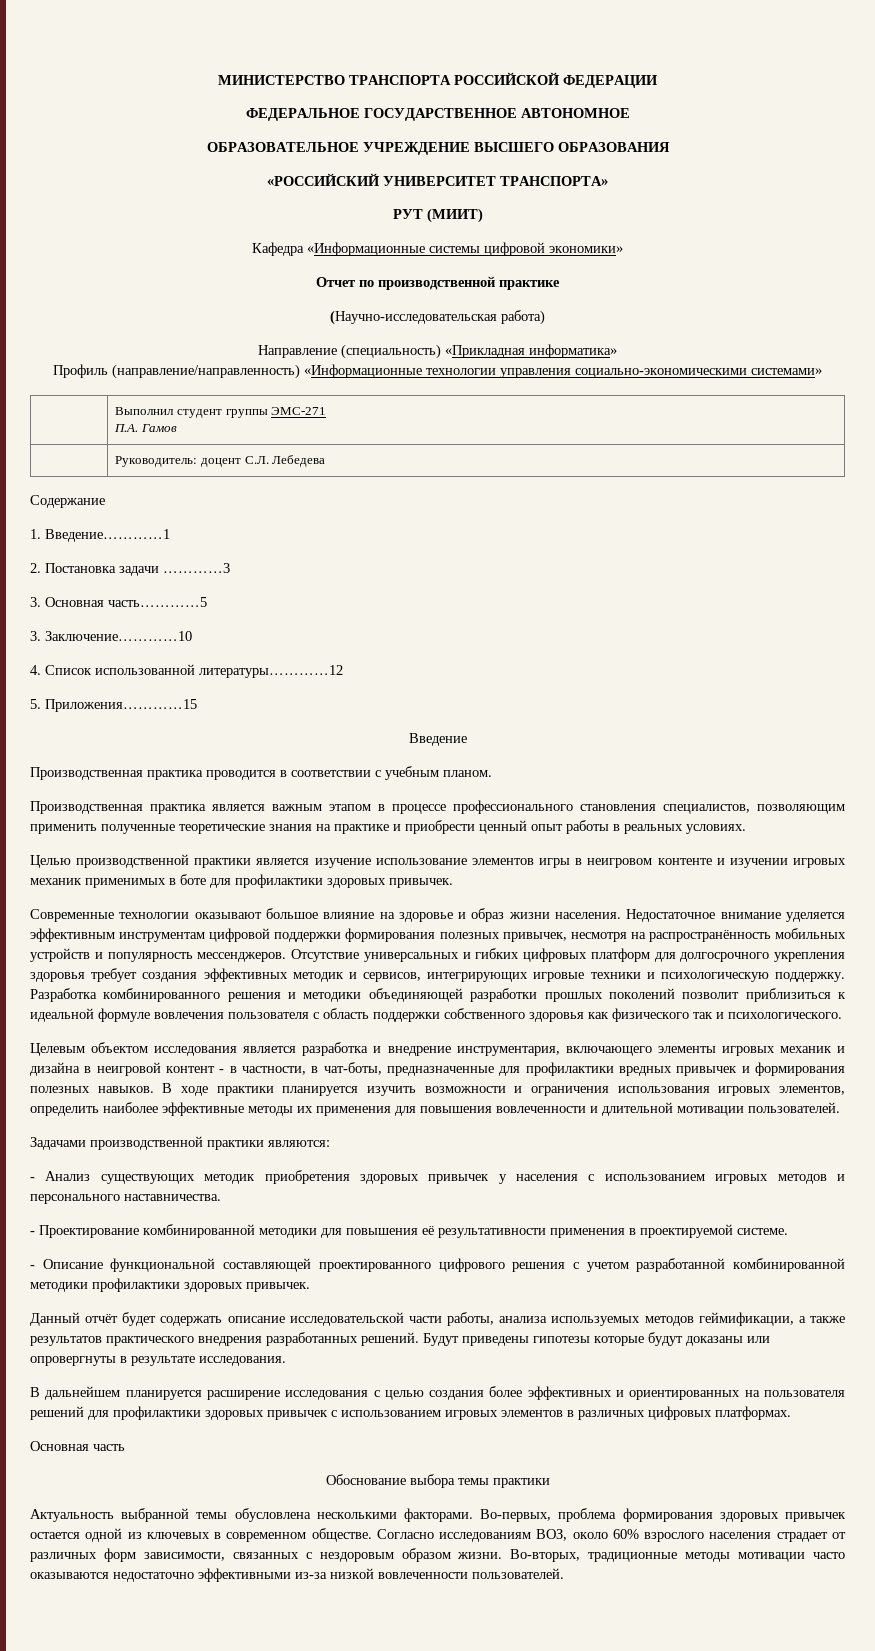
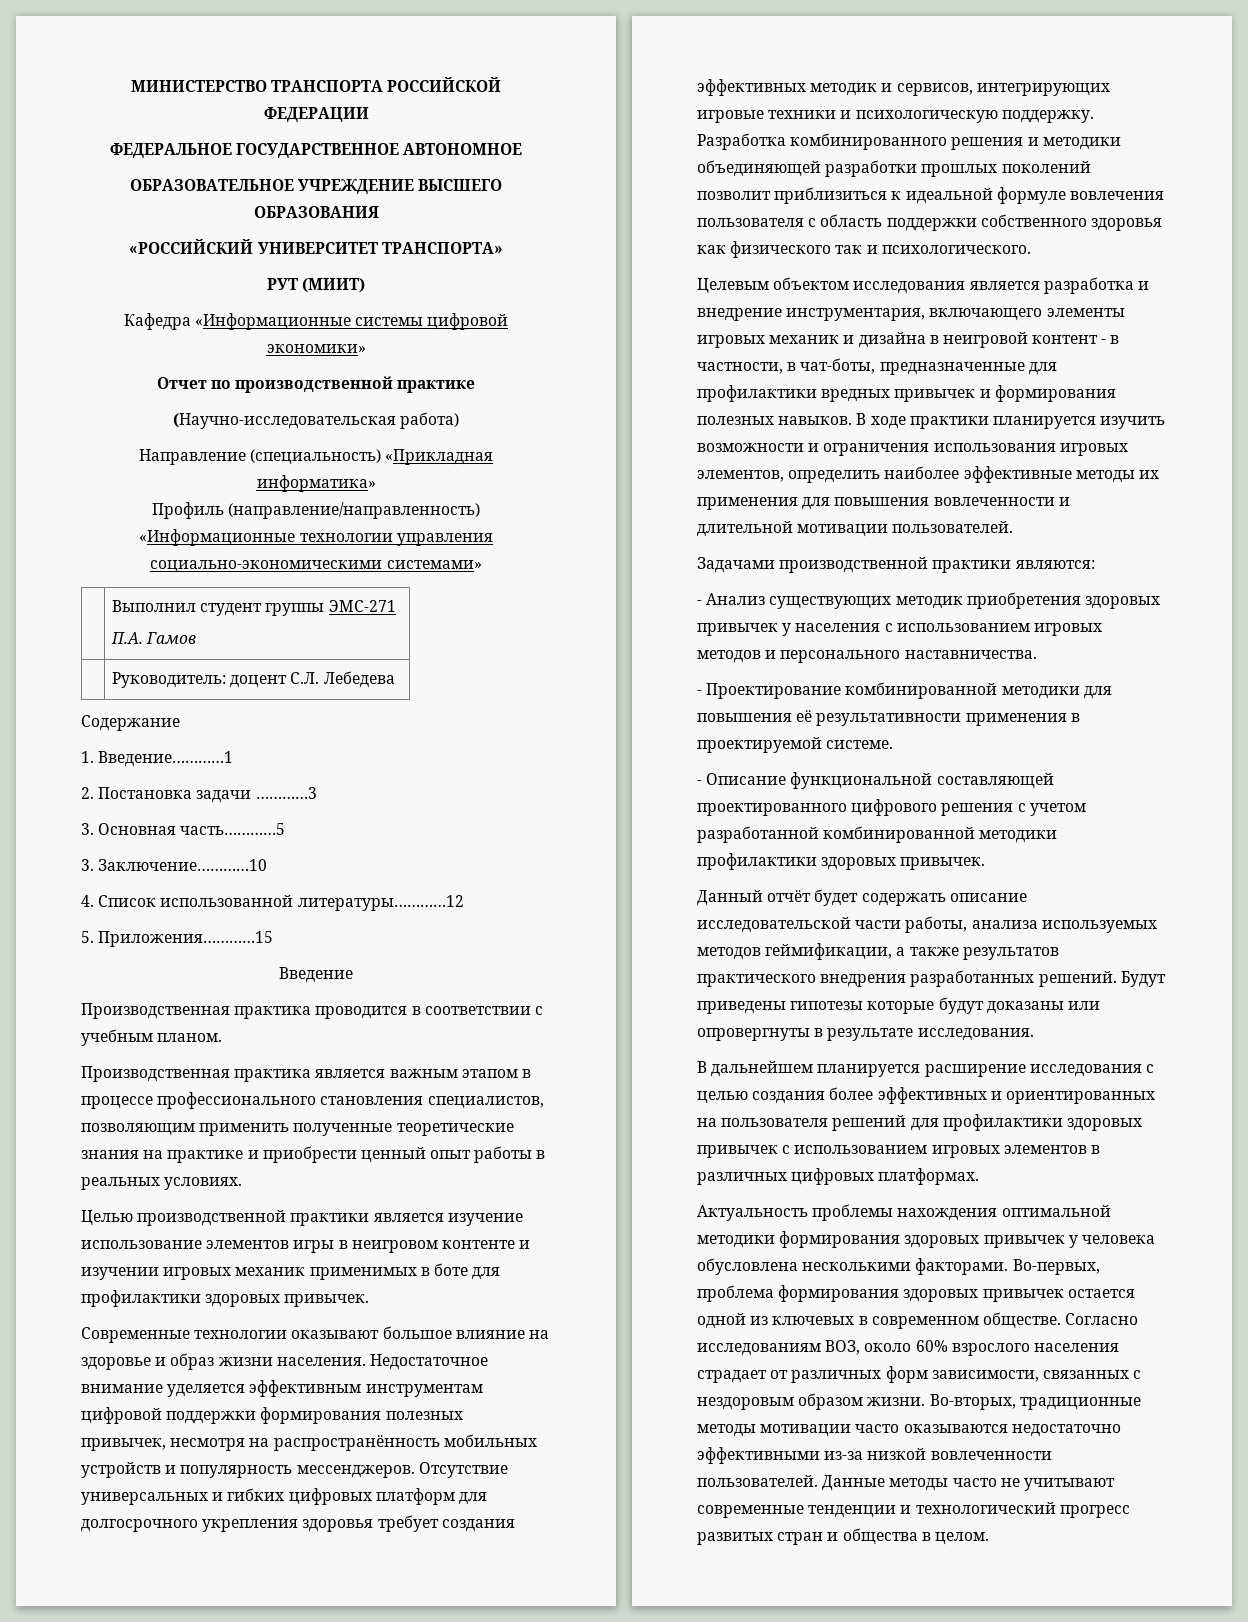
- Основная часть
- Обоснование выбора темы практики
- Актуальность выбранной темы обусловлена несколькими факторами.
+ Актуальность проблемы нахождения оптимальной методики формирования здоровых привычек у человека обусловлена несколькими факторами.
+ Данные методы часто не учитывают современные тенденции и технологический прогресс развитых стран и общества в целом.

